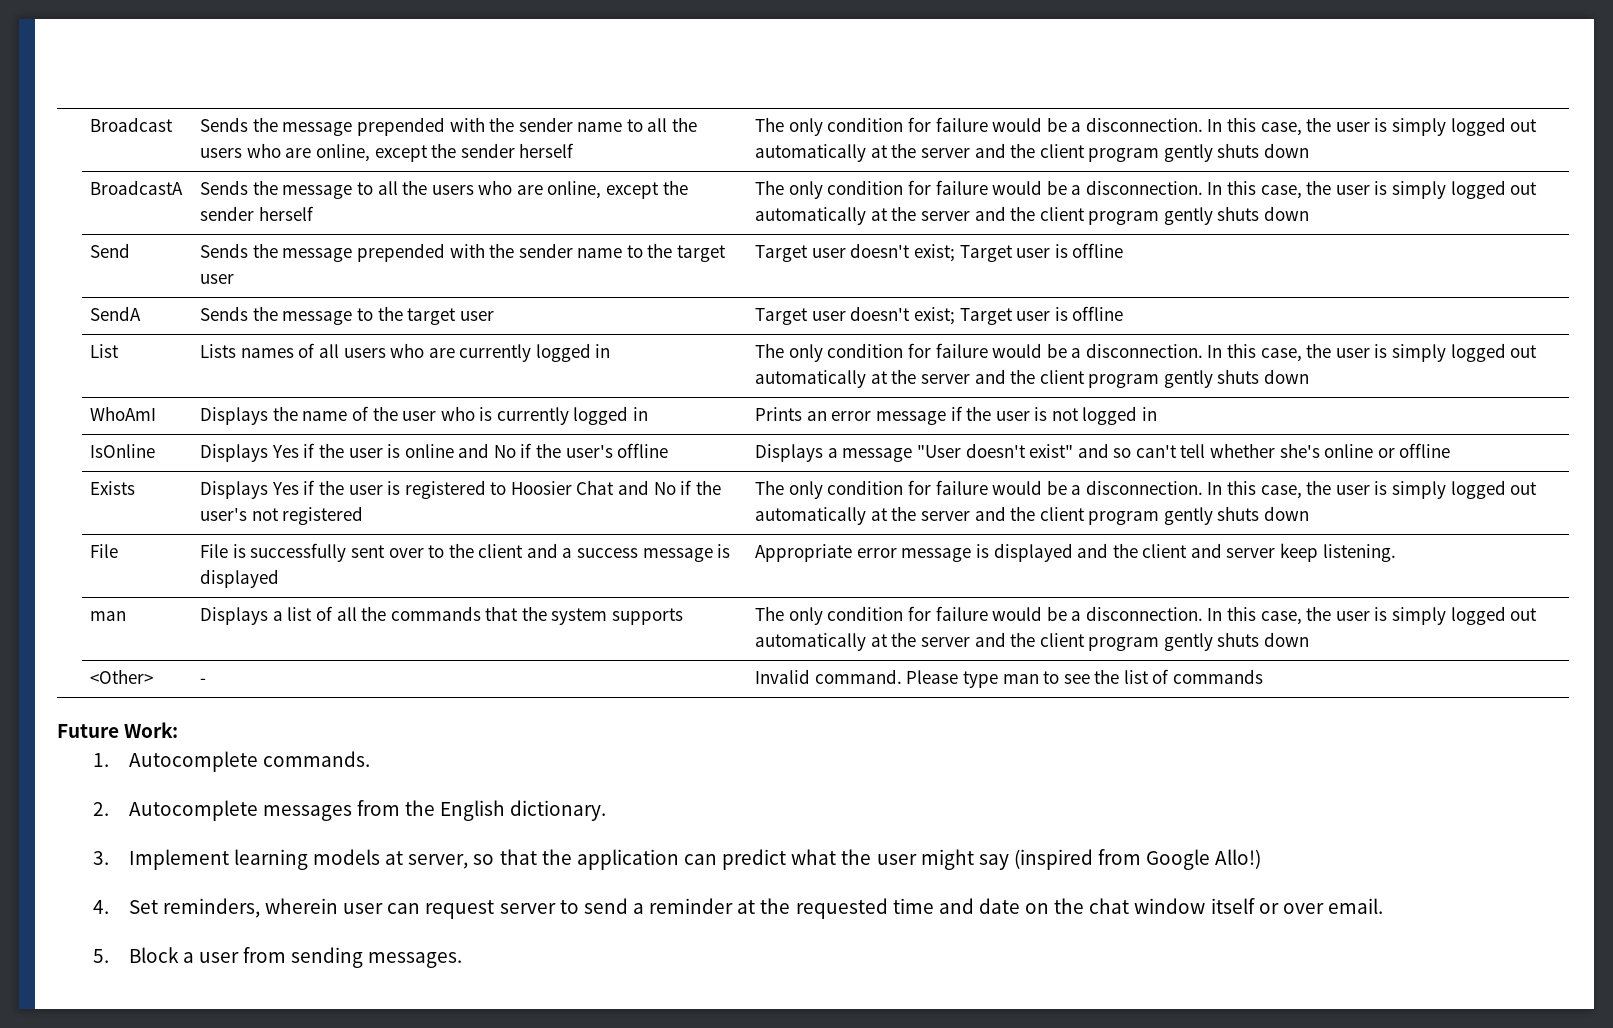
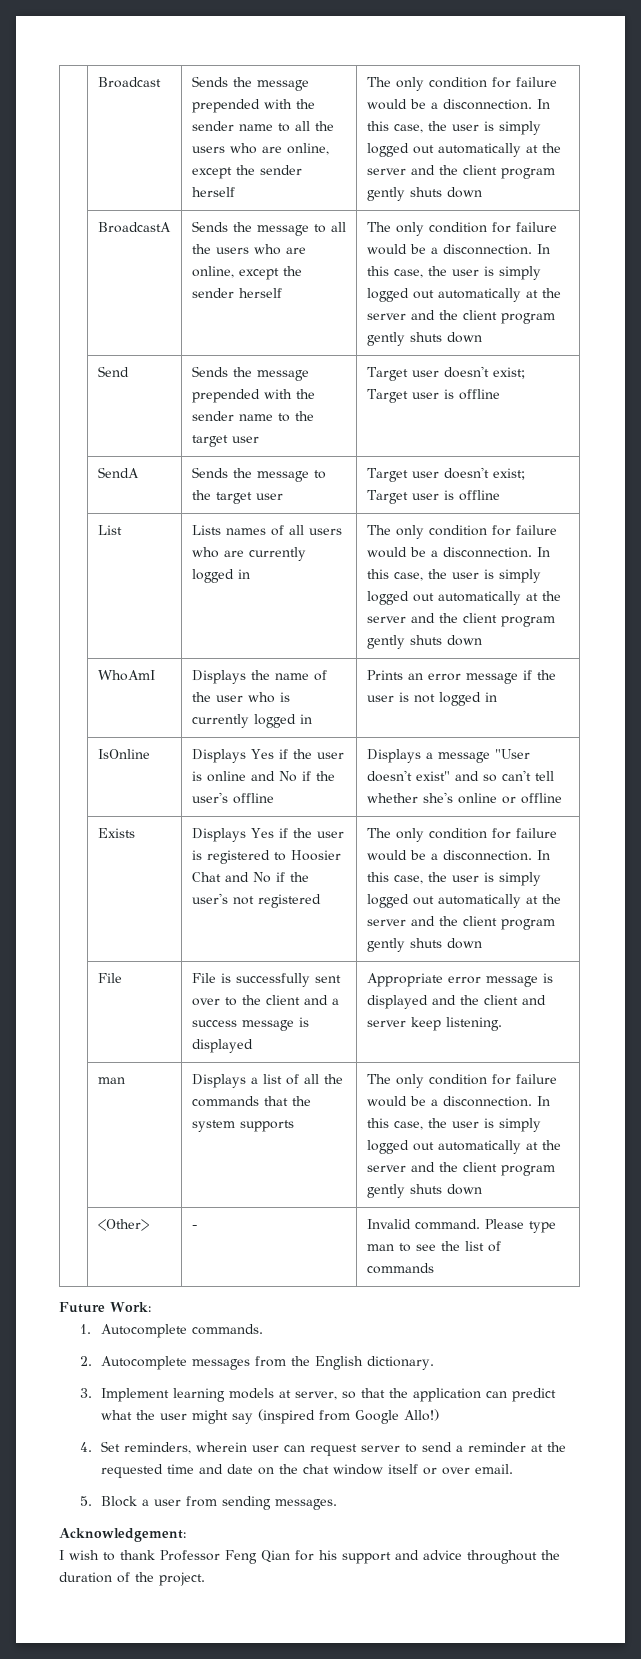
+ Acknowledgement:
+ I wish to thank Professor Feng Qian for his support and advice throughout the duration of the project.

